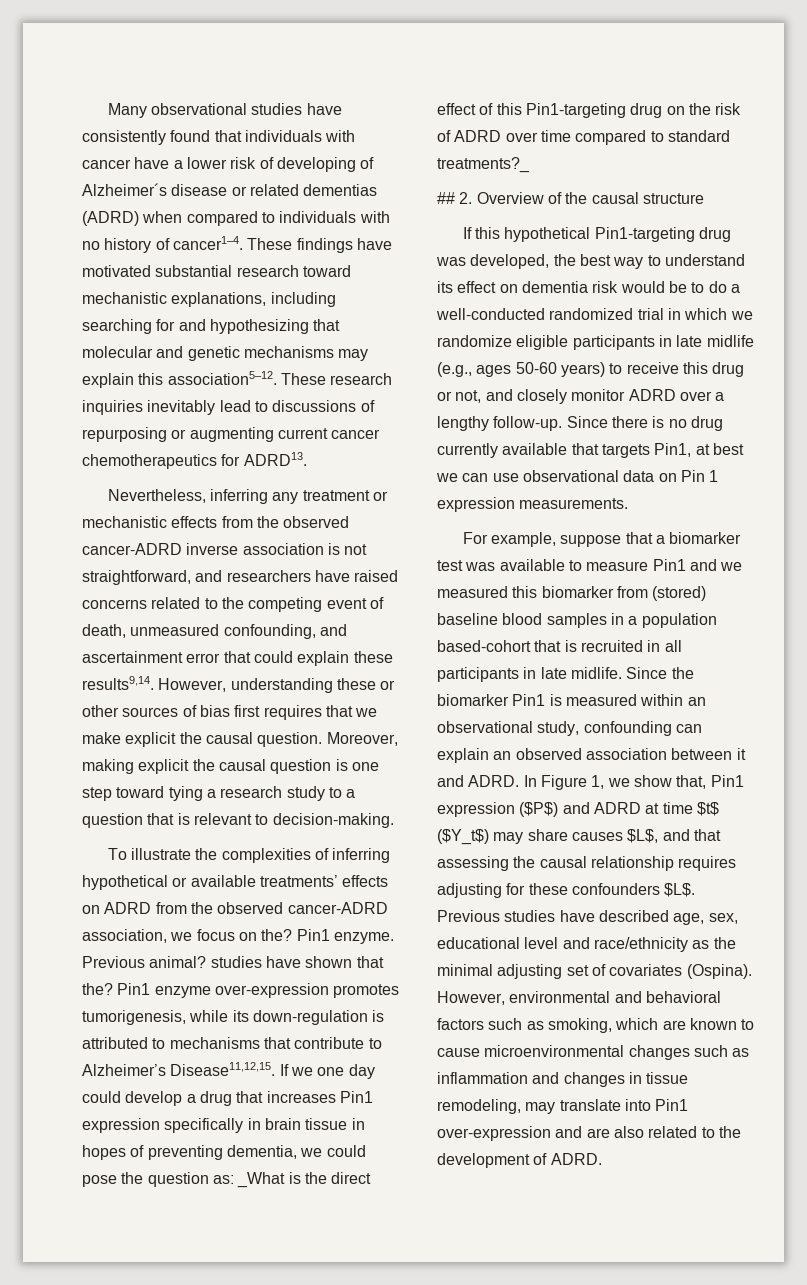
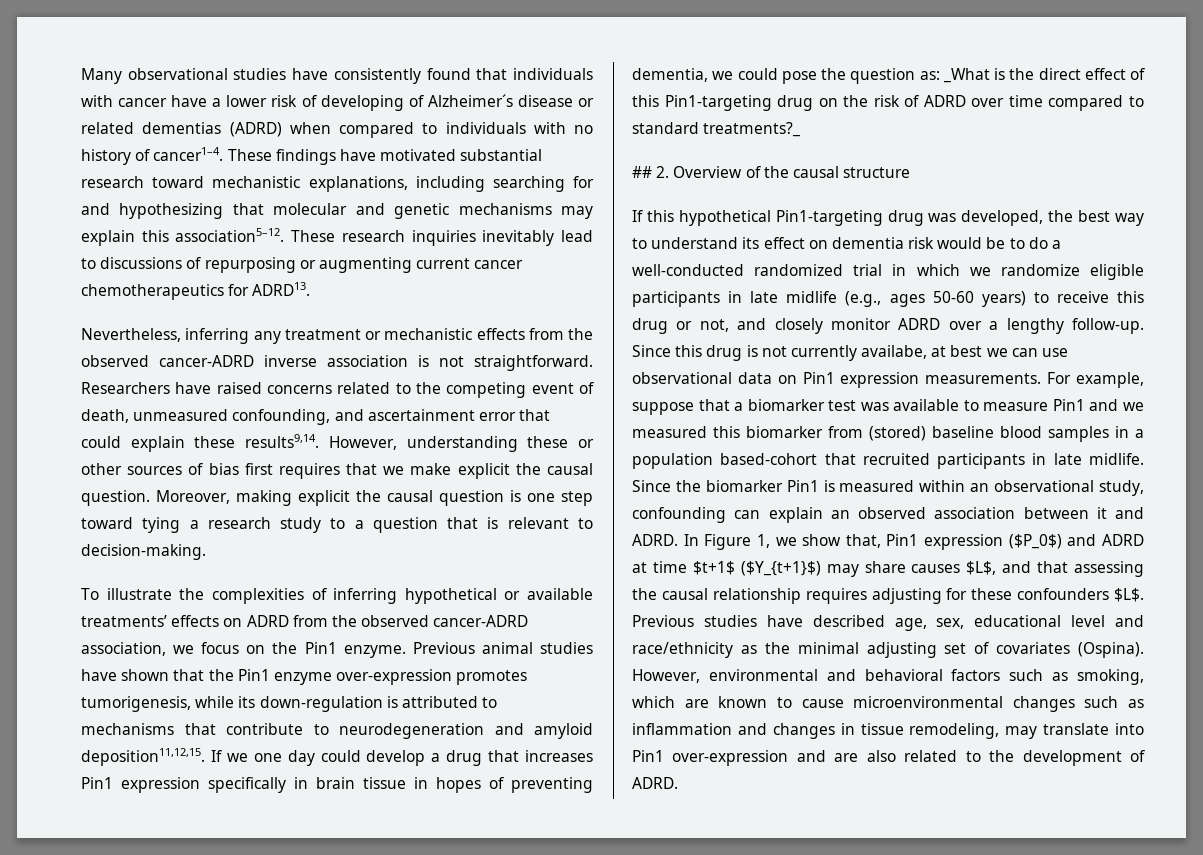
- Nevertheless, inferring any treatment or mechanistic effects from the observed cancer-ADRD inverse association is not straightforward, and researchers have raised concerns related to the competing event of death, unmeasured confounding, and ascertainment error that could explain these results9,14.
+ Nevertheless, inferring any treatment or mechanistic effects from the observed cancer-ADRD inverse association is not straightforward. Researchers have raised concerns related to the competing event of death, unmeasured confounding, and ascertainment error that could explain these results9,14.
- To illustrate the complexities of inferring hypothetical or available treatments’ effects on ADRD from the observed cancer-ADRD association, we focus on the? Pin1 enzyme.
+ To illustrate the complexities of inferring hypothetical or available treatments’ effects on ADRD from the observed cancer-ADRD association, we focus on the Pin1 enzyme.
- Previous animal? studies have shown that the? Pin1 enzyme over-expression promotes tumorigenesis, while its down-regulation is attributed to mechanisms that contribute to Alzheimer’s Disease11,12,15.
+ Previous animal studies have shown that the Pin1 enzyme over-expression promotes tumorigenesis, while its down-regulation is attributed to mechanisms that contribute to neurodegeneration and amyloid deposition11,12,15.
- Since there is no drug currently available that targets Pin1, at best we can use observational data on Pin 1 expression measurements.
- For example, suppose that a biomarker test was available to measure Pin1 and we measured this biomarker from (stored) baseline blood samples in a population based-cohort that is recruited in all participants in late midlife.
+ Since this drug is not currently availabe, at best we can use observational data on Pin1 expression measurements. For example, suppose that a biomarker test was available to measure Pin1 and we measured this biomarker from (stored) baseline blood samples in a population based-cohort that recruited participants in late midlife.
- In Figure 1, we show that, Pin1 expression ($P$) and ADRD at time $t$ ($Y_t$) may share causes $L$, and that assessing the causal relationship requires adjusting for these confounders $L$.
+ In Figure 1, we show that, Pin1 expression ($P_0$) and ADRD at time $t+1$ ($Y_{t+1}$) may share causes $L$, and that assessing the causal relationship requires adjusting for these confounders $L$.

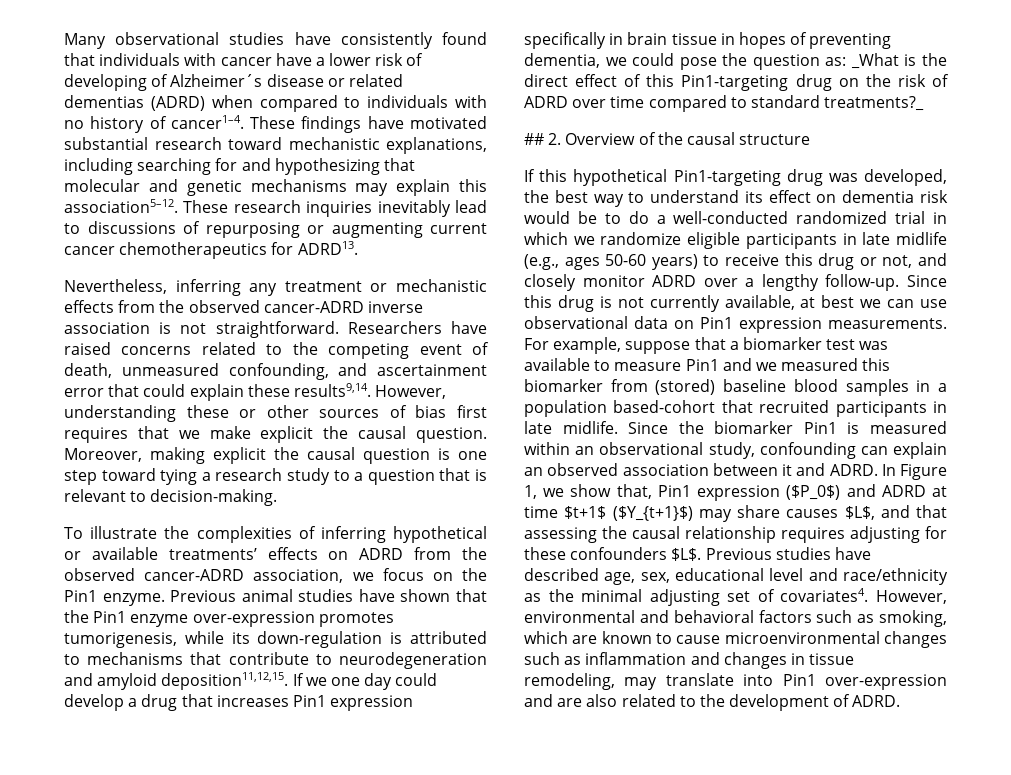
- Since this drug is not currently availabe, at best we can use observational data on Pin1 expression measurements.
+ Since this drug is not currently available, at best we can use observational data on Pin1 expression measurements.
- Previous studies have described age, sex, educational level and race/ethnicity as the minimal adjusting set of covariates (Ospina).
+ Previous studies have described age, sex, educational level and race/ethnicity as the minimal adjusting set of covariates4.

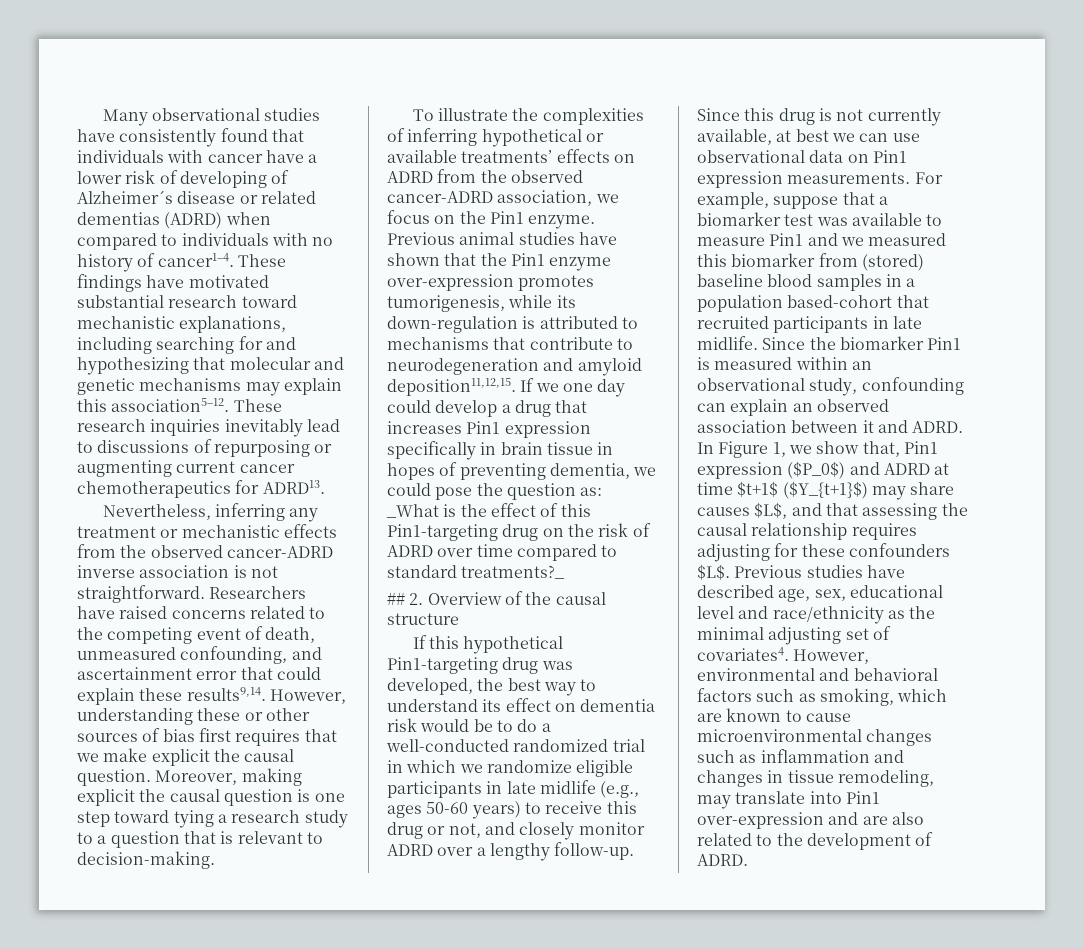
- If we one day could develop a drug that increases Pin1 expression specifically in brain tissue in hopes of preventing dementia, we could pose the question as: _What is the direct effect of this Pin1-targeting drug on the risk of ADRD over time compared to standard treatments?_
+ If we one day could develop a drug that increases Pin1 expression specifically in brain tissue in hopes of preventing dementia, we could pose the question as: _What is the effect of this Pin1-targeting drug on the risk of ADRD over time compared to standard treatments?_

